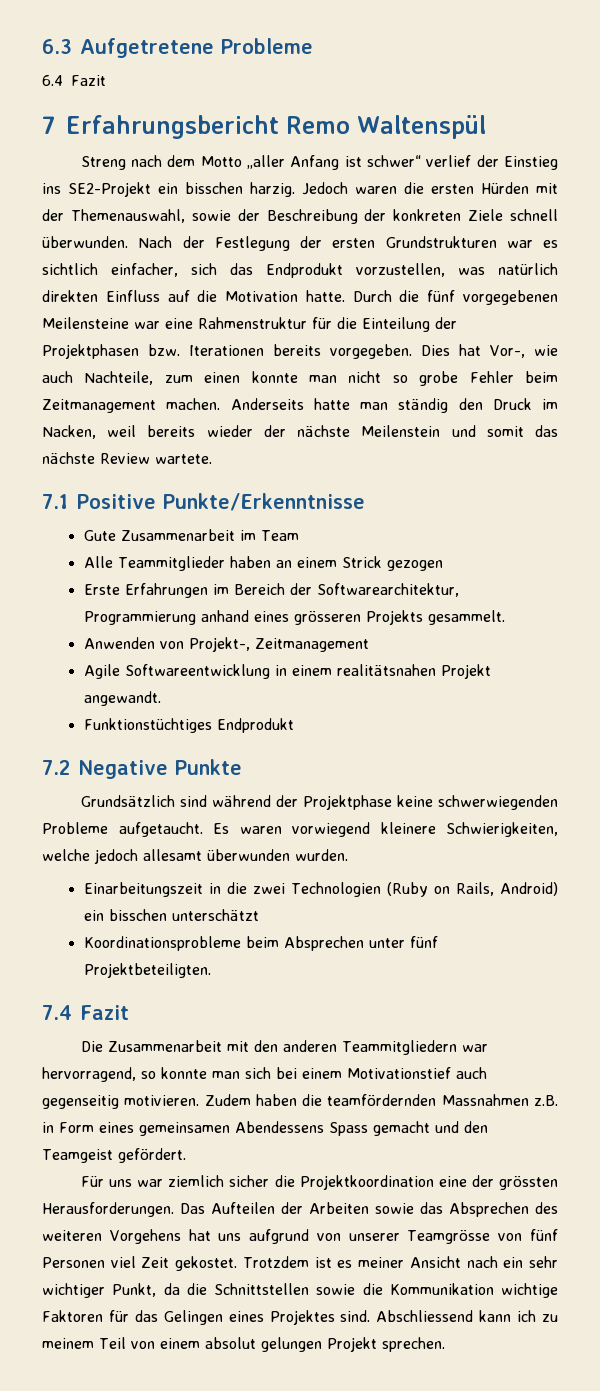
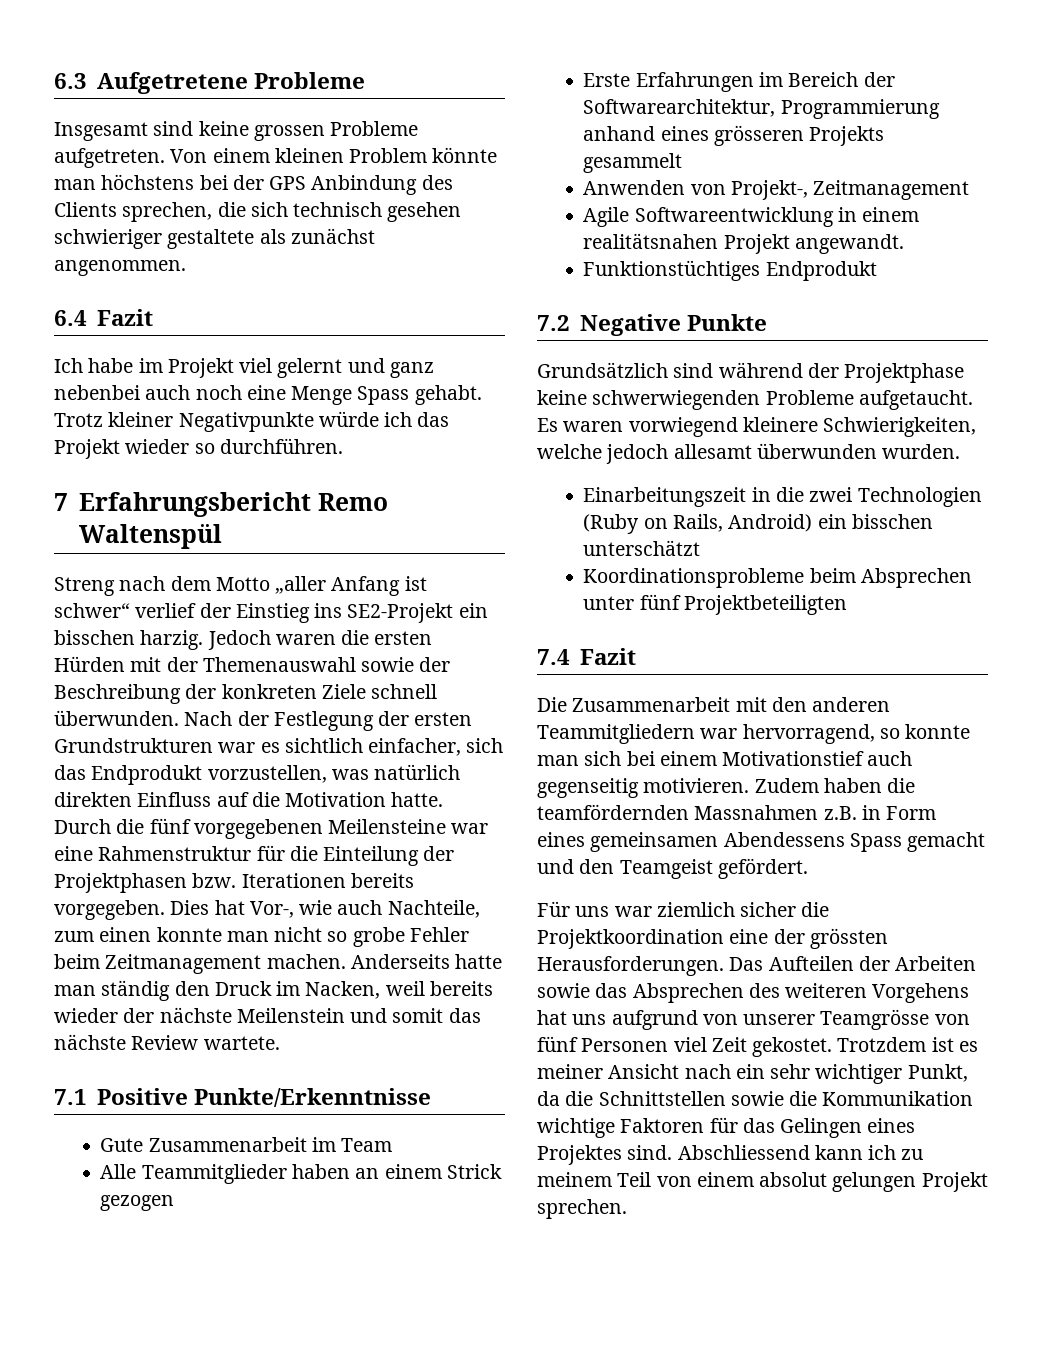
+ Insgesamt sind keine grossen Probleme aufgetreten. Von einem kleinen Problem könnte man höchstens bei der GPS Anbindung des Clients sprechen, die sich technisch gesehen schwieriger gestaltete als zunächst angenommen.
  6.4 Fazit
+ Ich habe im Projekt viel gelernt und ganz nebenbei auch noch eine Menge Spass gehabt. Trotz kleiner Negativpunkte würde ich das Projekt wieder so durchführen.
- Jedoch waren die ersten Hürden mit der Themenauswahl, sowie der Beschreibung der konkreten Ziele schnell überwunden.
+ Jedoch waren die ersten Hürden mit der Themenauswahl sowie der Beschreibung der konkreten Ziele schnell überwunden.
- Erste Erfahrungen im Bereich der Softwarearchitektur, Programmierung anhand eines grösseren Projekts gesammelt.
+ Erste Erfahrungen im Bereich der Softwarearchitektur, Programmierung anhand eines grösseren Projekts gesammelt
- Koordinationsprobleme beim Absprechen unter fünf Projektbeteiligten.
+ Koordinationsprobleme beim Absprechen unter fünf Projektbeteiligten

